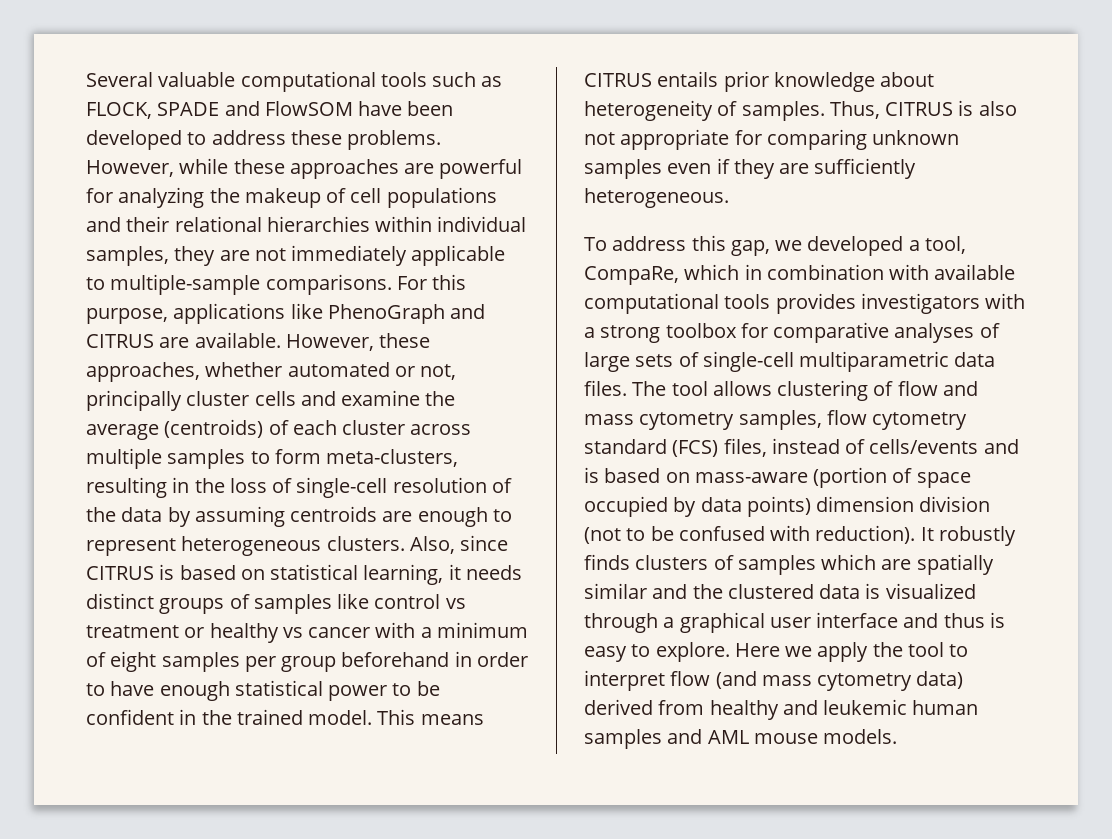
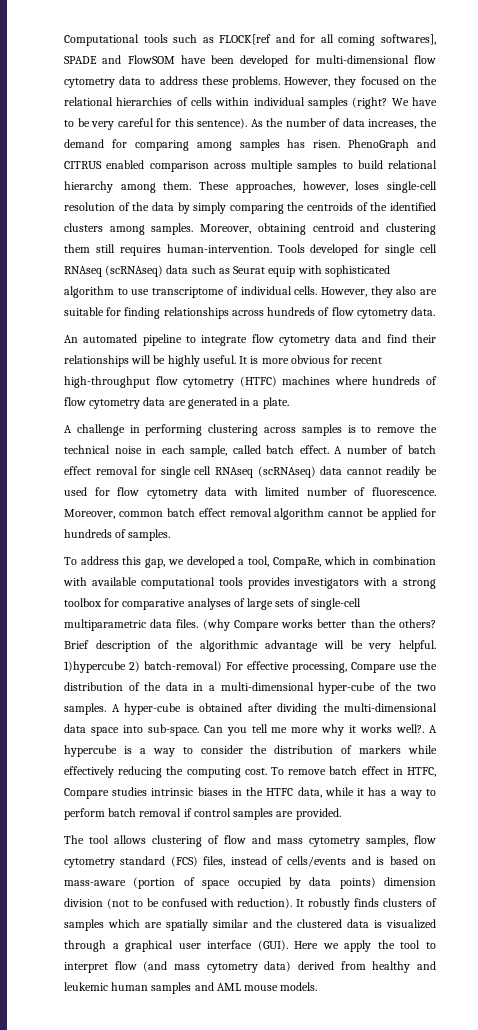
- Several valuable computational tools such as FLOCK, SPADE and FlowSOM have been developed to address these problems.
+ Computational tools such as FLOCK[ref and for all coming softwares], SPADE and FlowSOM have been developed for multi-dimensional flow cytometry data to address these problems.
- However, while these approaches are powerful for analyzing the makeup of cell populations and their relational hierarchies within individual samples, they are not immediately applicable to multiple-sample comparisons. For this purpose, applications like PhenoGraph and CITRUS are available. However, these approaches, whether automated or not, principally cluster cells and examine the average (centroids) of each cluster across multiple samples to form meta-clusters, resulting in the loss of single-cell resolution of the data by assuming centroids are enough to represent heterogeneous clusters. Also, since CITRUS is based on statistical learning, it needs distinct groups of samples like control vs treatment or healthy vs cancer with a minimum of eight samples per group beforehand in order to have enough statistical power to be confident in the trained model. This means CITRUS entails prior knowledge about heterogeneity of samples. Thus, CITRUS is also not appropriate for comparing unknown samples even if they are sufficiently heterogeneous.
+ However, they focused on the relational hierarchies of cells within individual samples (right? We have to be very careful for this sentence). As the number of data increases, the demand for comparing among samples has risen. PhenoGraph and CITRUS enabled comparison across multiple samples to build relational hierarchy among them. These approaches, however, loses single-cell resolution of the data by simply comparing the centroids of the identified clusters among samples. Moreover, obtaining centroid and clustering them still requires human-intervention. Tools developed for single cell RNAseq (scRNAseq) data such as Seurat equip with sophisticated algorithm to use transcriptome of individual cells. However, they also are suitable for finding relationships across hundreds of flow cytometry data.
+ An automated pipeline to integrate flow cytometry data and find their relationships will be highly useful. It is more obvious for recent high-throughput flow cytometry (HTFC) machines where hundreds of flow cytometry data are generated in a plate.
+ A challenge in performing clustering across samples is to remove the technical noise in each sample, called batch effect. A number of batch effect removal for single cell RNAseq (scRNAseq) data cannot readily be used for flow cytometry data with limited number of fluorescence. Moreover, common batch effect removal algorithm cannot be applied for hundreds of samples.
- To address this gap, we developed a tool, CompaRe, which in combination with available computational tools provides investigators with a strong toolbox for comparative analyses of large sets of single-cell multiparametric data files. The tool allows clustering of flow and mass cytometry samples, flow cytometry standard (FCS) files, instead of cells/events and is based on mass-aware (portion of space occupied by data points) dimension division (not to be confused with reduction).
+ To address this gap, we developed a tool, CompaRe, which in combination with available computational tools provides investigators with a strong toolbox for comparative analyses of large sets of single-cell multiparametric data files. (why Compare works better than the others? Brief description of the algorithmic advantage will be very helpful. 1)hypercube 2) batch-removal) For effective processing, Compare use the distribution of the data in a multi-dimensional hyper-cube of the two samples. A hyper-cube is obtained after dividing the multi-dimensional data space into sub-space. Can you tell me more why it works well?. A hypercube is a way to consider the distribution of markers while effectively reducing the computing cost. To remove batch effect in HTFC, Compare studies intrinsic biases in the HTFC data, while it has a way to perform batch removal if control samples are provided.
+ The tool allows clustering of flow and mass cytometry samples, flow cytometry standard (FCS) files, instead of cells/events and is based on mass-aware (portion of space occupied by data points) dimension division (not to be confused with reduction).
- It robustly finds clusters of samples which are spatially similar and the clustered data is visualized through a graphical user interface and thus is easy to explore.
+ It robustly finds clusters of samples which are spatially similar and the clustered data is visualized through a graphical user interface (GUI).

